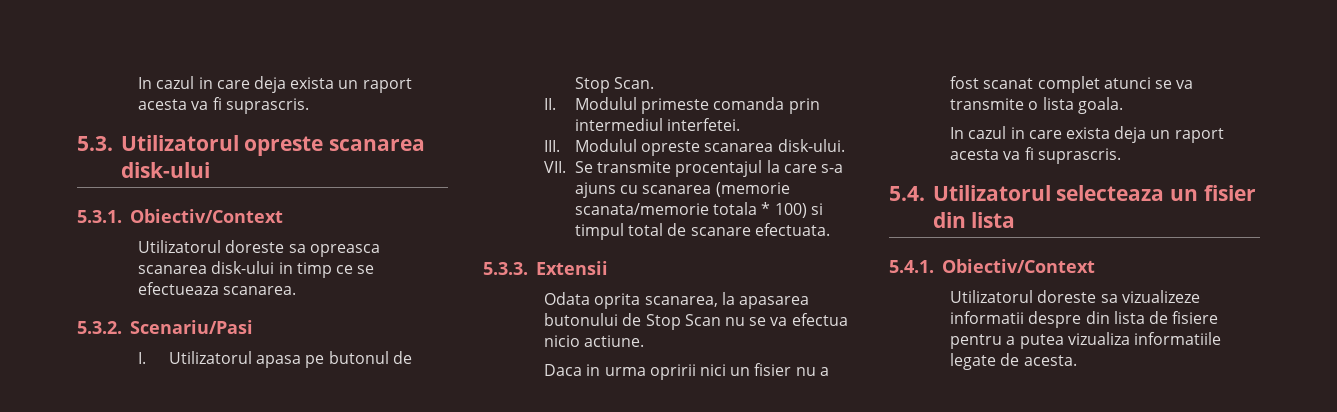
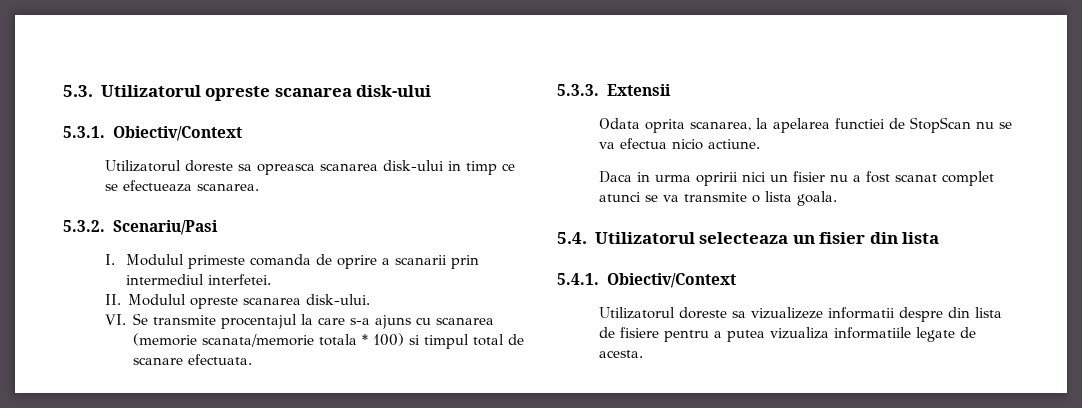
- In cazul in care deja exista un raport acesta va fi suprascris.
- I. Utilizatorul apasa pe butonul de Stop Scan.
- II. Modulul primeste comanda prin intermediul interfetei.
+ I. Modulul primeste comanda de oprire a scanarii prin intermediul interfetei.
- III. Modulul opreste scanarea disk-ului.
+ II. Modulul opreste scanarea disk-ului.
- VII. Se transmite procentajul la care s-a ajuns cu scanarea (memorie scanata/memorie totala * 100) si timpul total de scanare efectuata.
+ VI. Se transmite procentajul la care s-a ajuns cu scanarea (memorie scanata/memorie totala * 100) si timpul total de scanare efectuata.
- Odata oprita scanarea, la apasarea butonului de Stop Scan nu se va efectua nicio actiune.
+ Odata oprita scanarea, la apelarea functiei de StopScan nu se va efectua nicio actiune.
- In cazul in care exista deja un raport acesta va fi suprascris.

